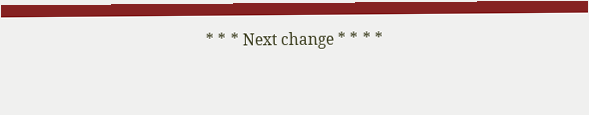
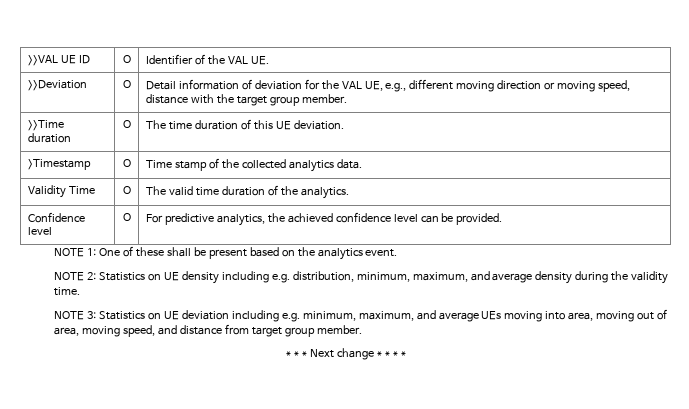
+ >>VAL UE ID | O | Identifier of the VAL UE.
+ >>Deviation | O | Detail information of deviation for the VAL UE, e.g., different moving direction or moving speed, distance with the target group member.
+ >>Time duration | O | The time duration of this UE deviation.
+ >Timestamp | O | Time stamp of the collected analytics data.
+ Validity Time | O | The valid time duration of the analytics.
+ Confidence level | O | For predictive analytics, the achieved confidence level can be provided.
+ NOTE 1: One of these shall be present based on the analytics event.
+ NOTE 2: Statistics on UE density including e.g. distribution, minimum, maximum, and average density during the validity time.
+ NOTE 3: Statistics on UE deviation including e.g. minimum, maximum, and average UEs moving into area, moving out of area, moving speed, and distance from target group member.

